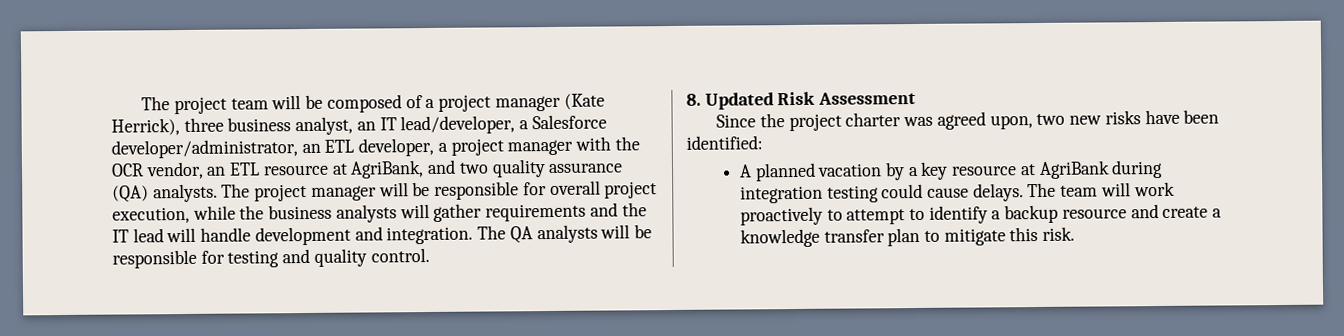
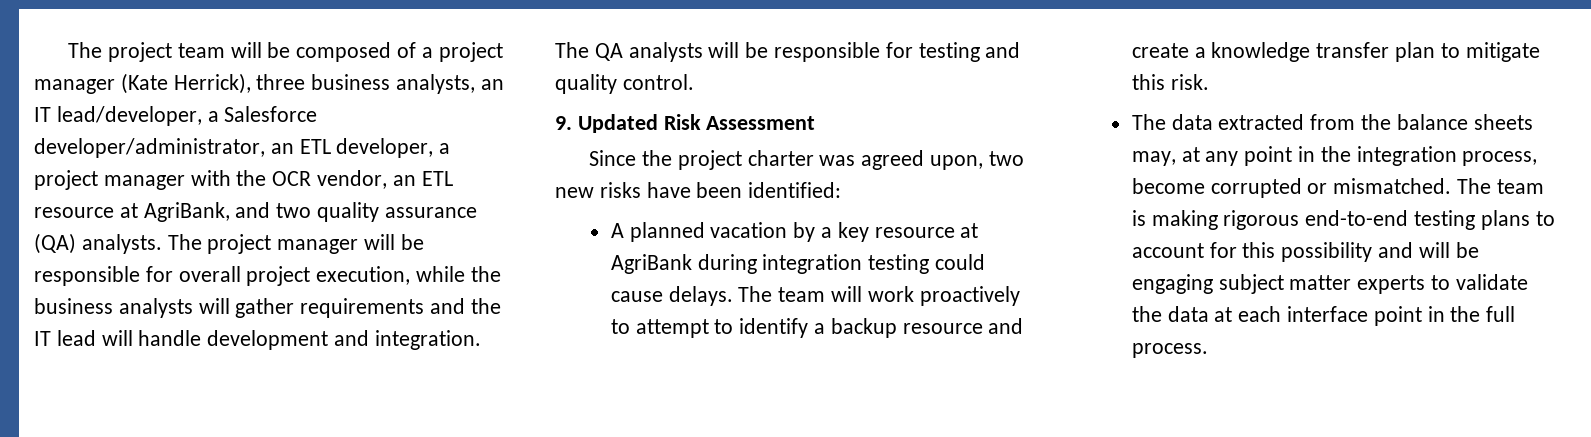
- The project team will be composed of a project manager (Kate Herrick), three business analyst, an IT lead/developer, a Salesforce developer/administrator, an ETL developer, a project manager with the OCR vendor, an ETL resource at AgriBank, and two quality assurance (QA) analysts.
+ The project team will be composed of a project manager (Kate Herrick), three business analysts, an IT lead/developer, a Salesforce developer/administrator, an ETL developer, a project manager with the OCR vendor, an ETL resource at AgriBank, and two quality assurance (QA) analysts.
- 8. Updated Risk Assessment
+ 9. Updated Risk Assessment
+ The data extracted from the balance sheets may, at any point in the integration process, become corrupted or mismatched. The team is making rigorous end-to-end testing plans to account for this possibility and will be engaging subject matter experts to validate the data at each interface point in the full process.

